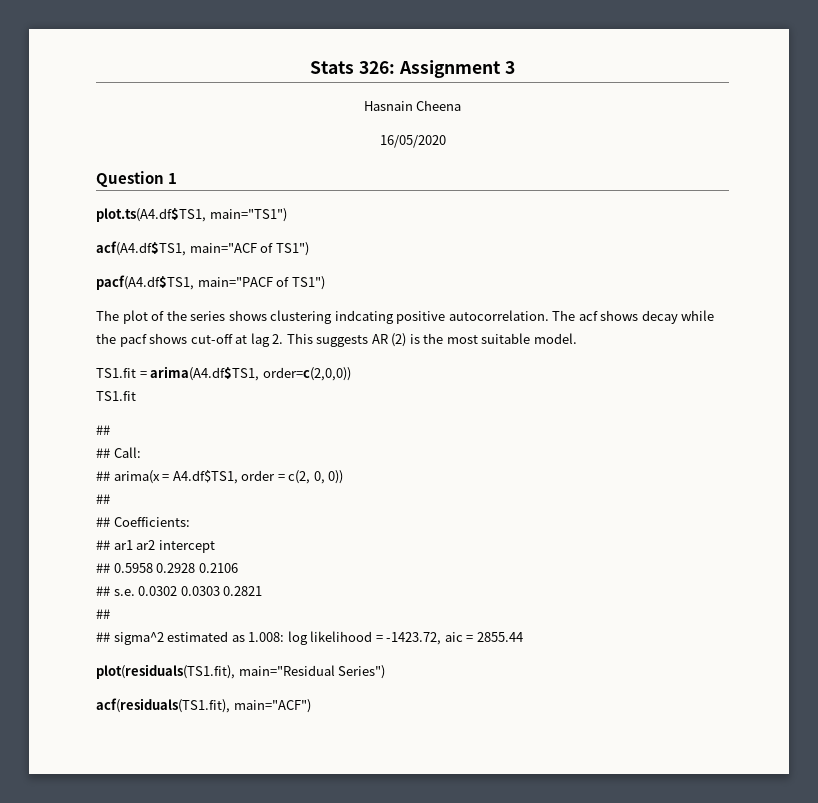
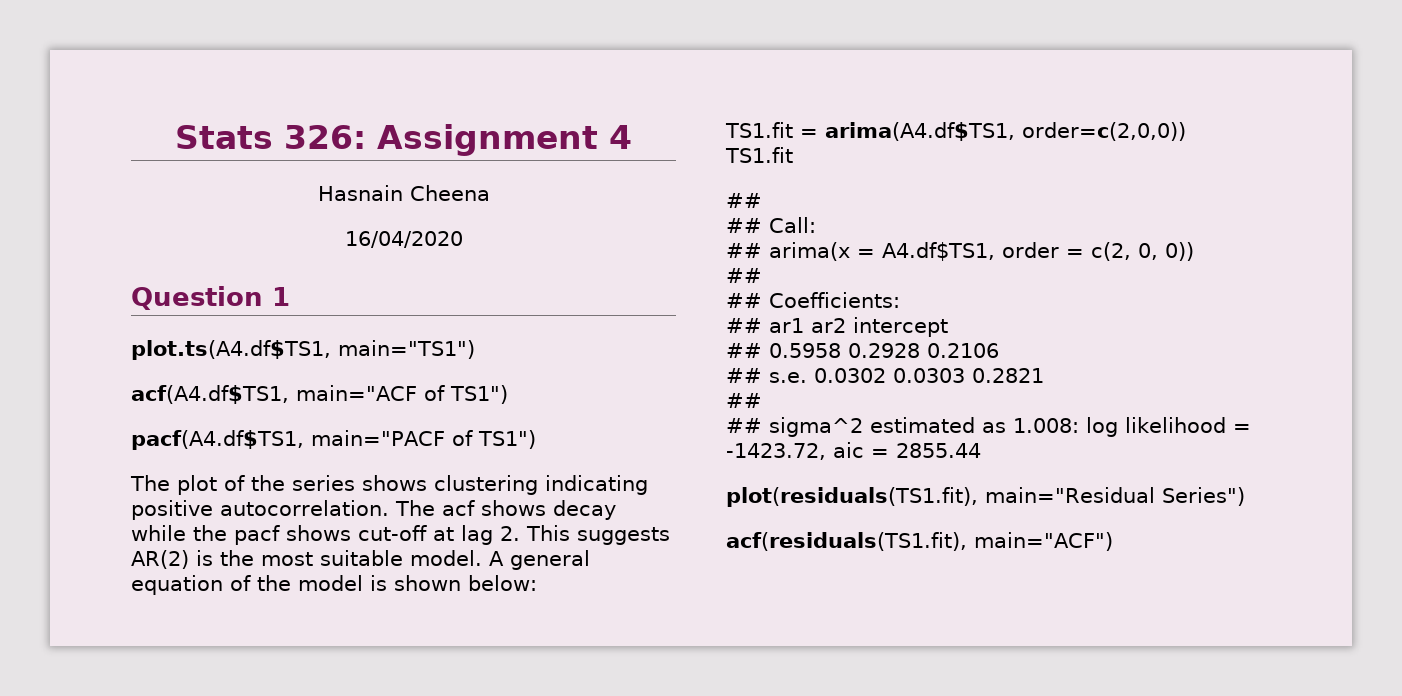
- Stats 326: Assignment 3
+ Stats 326: Assignment 4
- 16/05/2020
+ 16/04/2020
- The plot of the series shows clustering indcating positive autocorrelation.
+ The plot of the series shows clustering indicating positive autocorrelation.
- The acf shows decay while the pacf shows cut-off at lag 2. This suggests AR (2) is the most suitable model.
+ The acf shows decay while the pacf shows cut-off at lag 2. This suggests AR(2) is the most suitable model. A general equation of the model is shown below:

